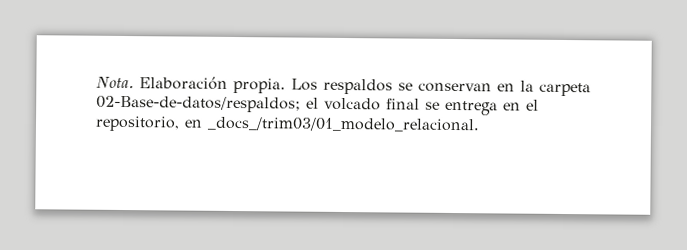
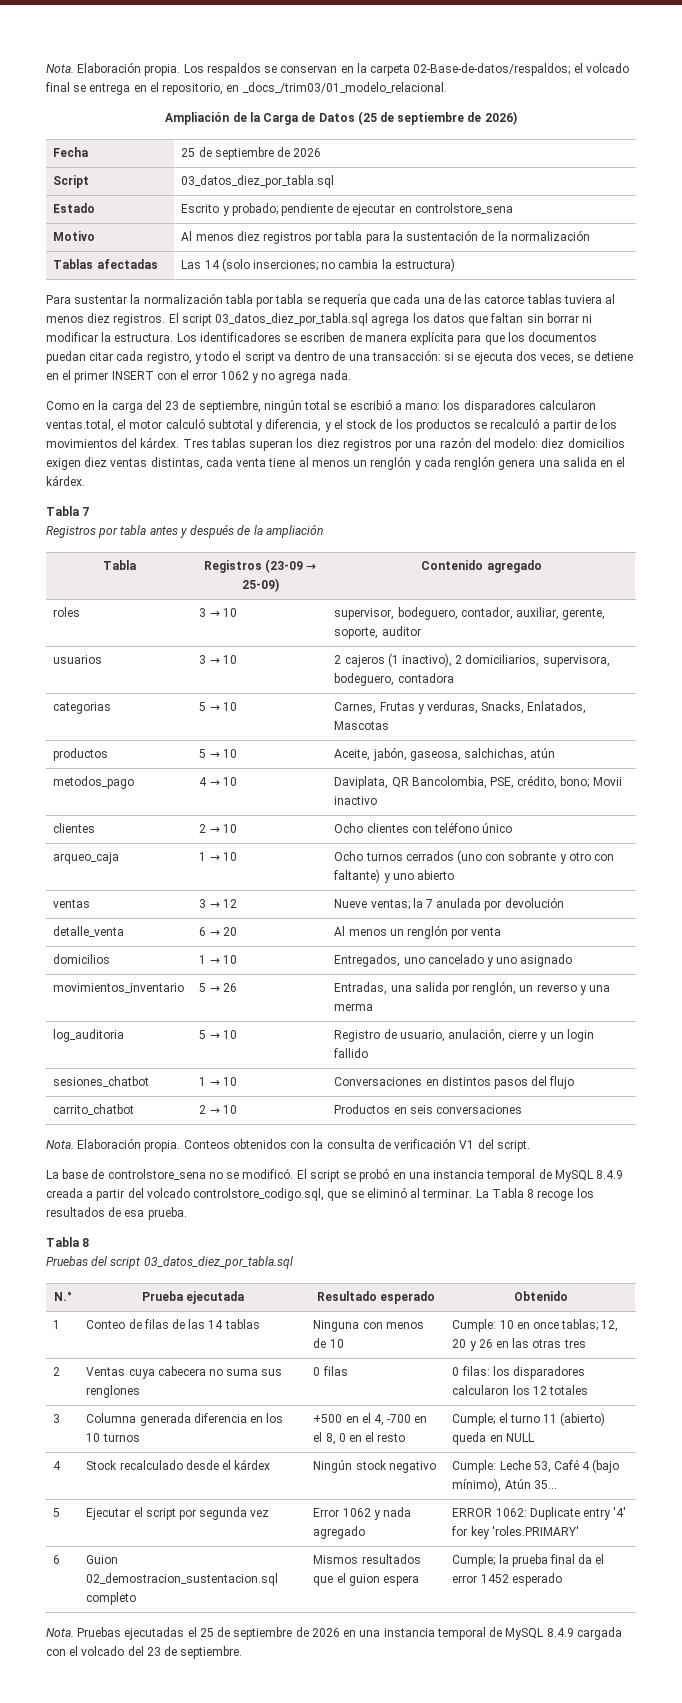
+ Ampliación de la Carga de Datos (25 de septiembre de 2026)
+ Fecha | 25 de septiembre de 2026
+ Script | 03_datos_diez_por_tabla.sql
+ Estado | Escrito y probado; pendiente de ejecutar en controlstore_sena
+ Motivo | Al menos diez registros por tabla para la sustentación de la normalización
+ Tablas afectadas | Las 14 (solo inserciones; no cambia la estructura)
+ Para sustentar la normalización tabla por tabla se requería que cada una de las catorce tablas tuviera al menos diez registros. El script 03_datos_diez_por_tabla.sql agrega los datos que faltan sin borrar ni modificar la estructura. Los identificadores se escriben de manera explícita para que los documentos puedan citar cada registro, y todo el script va dentro de una transacción: si se ejecuta dos veces, se detiene en el primer INSERT con el error 1062 y no agrega nada.
+ Como en la carga del 23 de septiembre, ningún total se escribió a mano: los disparadores calcularon ventas.total, el motor calculó subtotal y diferencia, y el stock de los productos se recalculó a partir de los movimientos del kárdex. Tres tablas superan los diez registros por una razón del modelo: diez domicilios exigen diez ventas distintas, cada venta tiene al menos un renglón y cada renglón genera una salida en el kárdex.
+ Tabla 7
+ Registros por tabla antes y después de la ampliación
+ Tabla | Registros (23-09 → 25-09) | Contenido agregado
+ roles | 3 → 10 | supervisor, bodeguero, contador, auxiliar, gerente, soporte, auditor
+ usuarios | 3 → 10 | 2 cajeros (1 inactivo), 2 domiciliarios, supervisora, bodeguero, contadora
+ categorias | 5 → 10 | Carnes, Frutas y verduras, Snacks, Enlatados, Mascotas
+ productos | 5 → 10 | Aceite, jabón, gaseosa, salchichas, atún
+ metodos_pago | 4 → 10 | Daviplata, QR Bancolombia, PSE, crédito, bono; Movii inactivo
+ clientes | 2 → 10 | Ocho clientes con teléfono único
+ arqueo_caja | 1 → 10 | Ocho turnos cerrados (uno con sobrante y otro con faltante) y uno abierto
+ ventas | 3 → 12 | Nueve ventas; la 7 anulada por devolución
+ detalle_venta | 6 → 20 | Al menos un renglón por venta
+ domicilios | 1 → 10 | Entregados, uno cancelado y uno asignado
+ movimientos_inventario | 5 → 26 | Entradas, una salida por renglón, un reverso y una merma
+ log_auditoria | 5 → 10 | Registro de usuario, anulación, cierre y un login fallido
+ sesiones_chatbot | 1 → 10 | Conversaciones en distintos pasos del flujo
+ carrito_chatbot | 2 → 10 | Productos en seis conversaciones
+ Nota. Elaboración propia. Conteos obtenidos con la consulta de verificación V1 del script.
+ La base de controlstore_sena no se modificó. El script se probó en una instancia temporal de MySQL 8.4.9 creada a partir del volcado controlstore_codigo.sql, que se eliminó al terminar. La Tabla 8 recoge los resultados de esa prueba.
+ Tabla 8
+ Pruebas del script 03_datos_diez_por_tabla.sql
+ N.° | Prueba ejecutada | Resultado esperado | Obtenido
+ 1 | Conteo de filas de las 14 tablas | Ninguna con menos de 10 | Cumple: 10 en once tablas; 12, 20 y 26 en las otras tres
+ 2 | Ventas cuya cabecera no suma sus renglones | 0 filas | 0 filas: los disparadores calcularon los 12 totales
+ 3 | Columna generada diferencia en los 10 turnos | +500 en el 4, -700 en el 8, 0 en el resto | Cumple; el turno 11 (abierto) queda en NULL
+ 4 | Stock recalculado desde el kárdex | Ningún stock negativo | Cumple: Leche 53, Café 4 (bajo mínimo), Atún 35…
+ 5 | Ejecutar el script por segunda vez | Error 1062 y nada agregado | ERROR 1062: Duplicate entry '4' for key 'roles.PRIMARY'
+ 6 | Guion 02_demostracion_sustentacion.sql completo | Mismos resultados que el guion espera | Cumple; la prueba final da el error 1452 esperado
+ Nota. Pruebas ejecutadas el 25 de septiembre de 2026 en una instancia temporal de MySQL 8.4.9 cargada con el volcado del 23 de septiembre.

